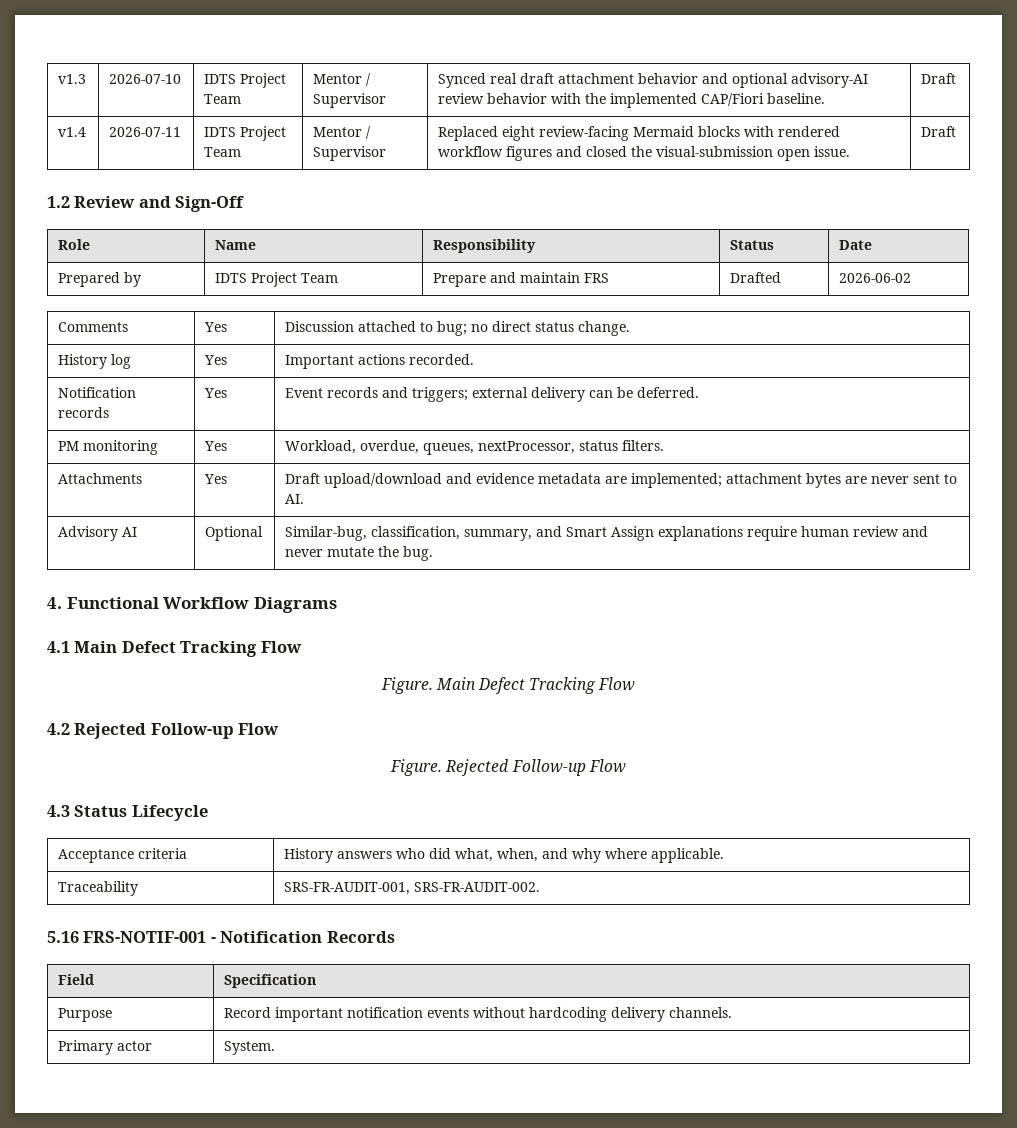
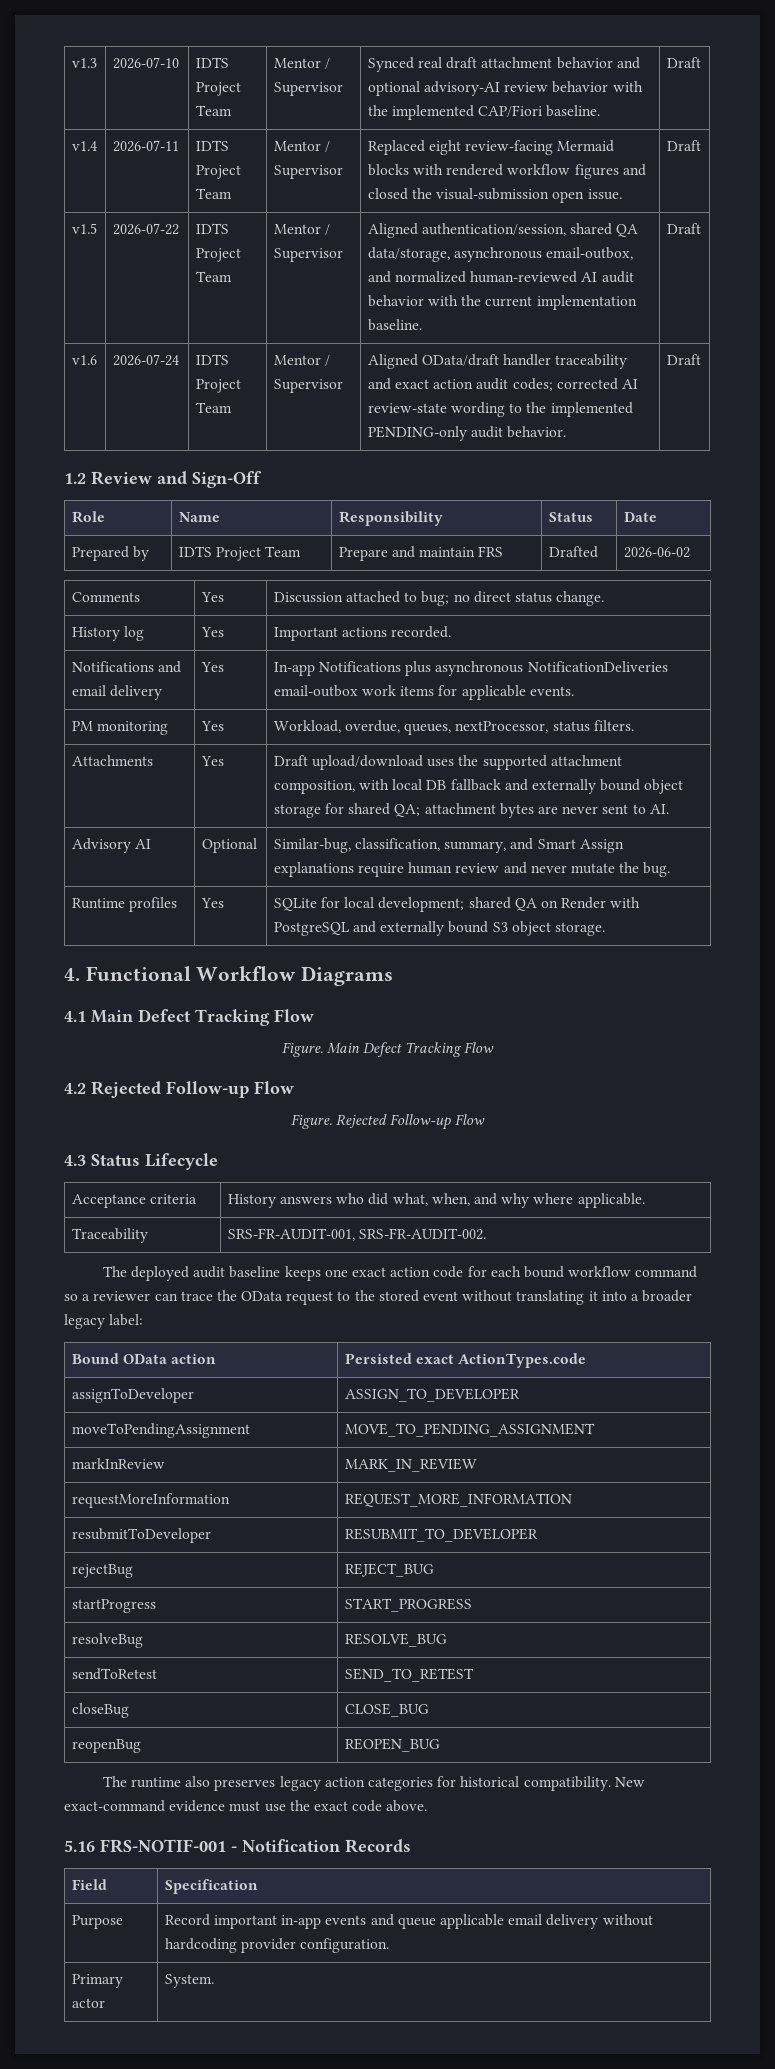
+ v1.5 | 2026-07-22 | IDTS Project Team | Mentor / Supervisor | Aligned authentication/session, shared QA data/storage, asynchronous email-outbox, and normalized human-reviewed AI audit behavior with the current implementation baseline. | Draft
+ v1.6 | 2026-07-24 | IDTS Project Team | Mentor / Supervisor | Aligned OData/draft handler traceability and exact action audit codes; corrected AI review-state wording to the implemented PENDING-only audit behavior. | Draft
- Notification records | Yes | Event records and triggers; external delivery can be deferred.
+ Notifications and email delivery | Yes | In-app Notifications plus asynchronous NotificationDeliveries email-outbox work items for applicable events.
- Attachments | Yes | Draft upload/download and evidence metadata are implemented; attachment bytes are never sent to AI.
+ Attachments | Yes | Draft upload/download uses the supported attachment composition, with local DB fallback and externally bound object storage for shared QA; attachment bytes are never sent to AI.
+ Runtime profiles | Yes | SQLite for local development; shared QA on Render with PostgreSQL and externally bound S3 object storage.
+ The deployed audit baseline keeps one exact action code for each bound workflow command so a reviewer can trace the OData request to the stored event without translating it into a broader legacy label:
+ Bound OData action | Persisted exact ActionTypes.code
+ assignToDeveloper | ASSIGN_TO_DEVELOPER
+ moveToPendingAssignment | MOVE_TO_PENDING_ASSIGNMENT
+ markInReview | MARK_IN_REVIEW
+ requestMoreInformation | REQUEST_MORE_INFORMATION
+ resubmitToDeveloper | RESUBMIT_TO_DEVELOPER
+ rejectBug | REJECT_BUG
+ startProgress | START_PROGRESS
+ resolveBug | RESOLVE_BUG
+ sendToRetest | SEND_TO_RETEST
+ closeBug | CLOSE_BUG
+ reopenBug | REOPEN_BUG
+ The runtime also preserves legacy action categories for historical compatibility. New exact-command evidence must use the exact code above.
- Purpose | Record important notification events without hardcoding delivery channels.
+ Purpose | Record important in-app events and queue applicable email delivery without hardcoding provider configuration.

